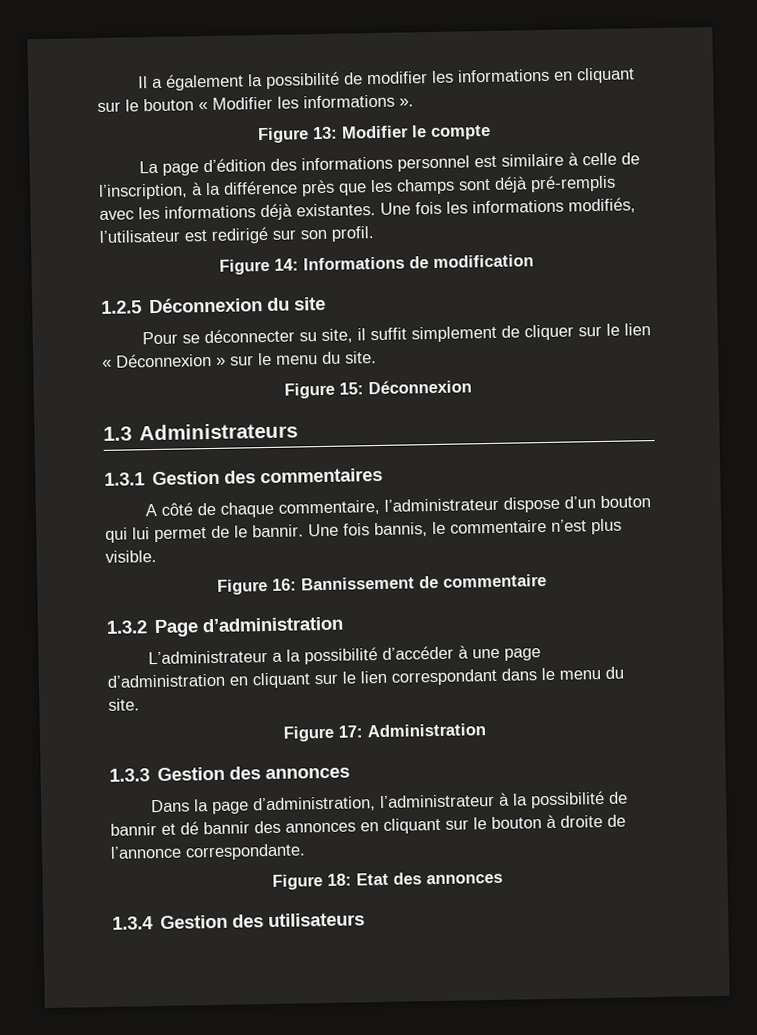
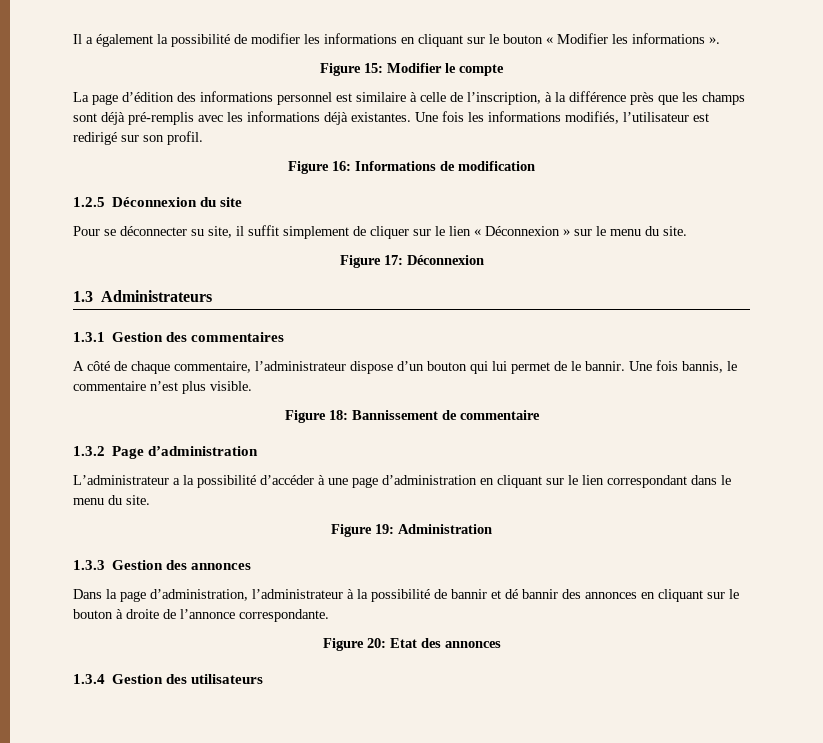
- Figure 13: Modifier le compte
+ Figure 15: Modifier le compte
- Figure 14: Informations de modification
+ Figure 16: Informations de modification
- Figure 15: Déconnexion
+ Figure 17: Déconnexion
- Figure 16: Bannissement de commentaire
+ Figure 18: Bannissement de commentaire
- Figure 17: Administration
+ Figure 19: Administration
- Figure 18: Etat des annonces
+ Figure 20: Etat des annonces

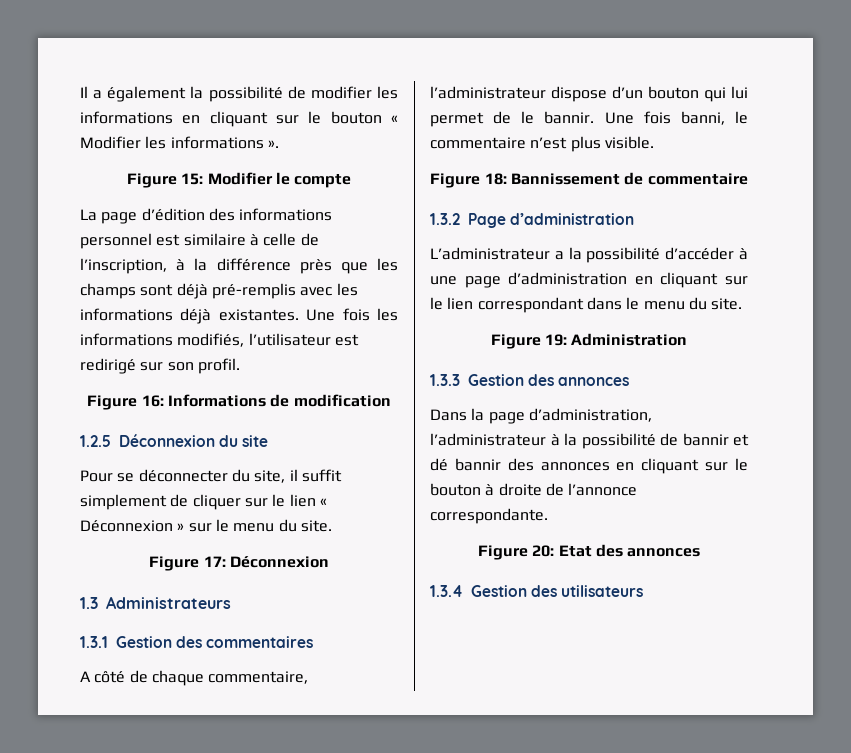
- Pour se déconnecter su site, il suffit simplement de cliquer sur le lien « Déconnexion » sur le menu du site.
+ Pour se déconnecter du site, il suffit simplement de cliquer sur le lien « Déconnexion » sur le menu du site.
- Une fois bannis, le commentaire n’est plus visible.
+ Une fois banni, le commentaire n’est plus visible.

